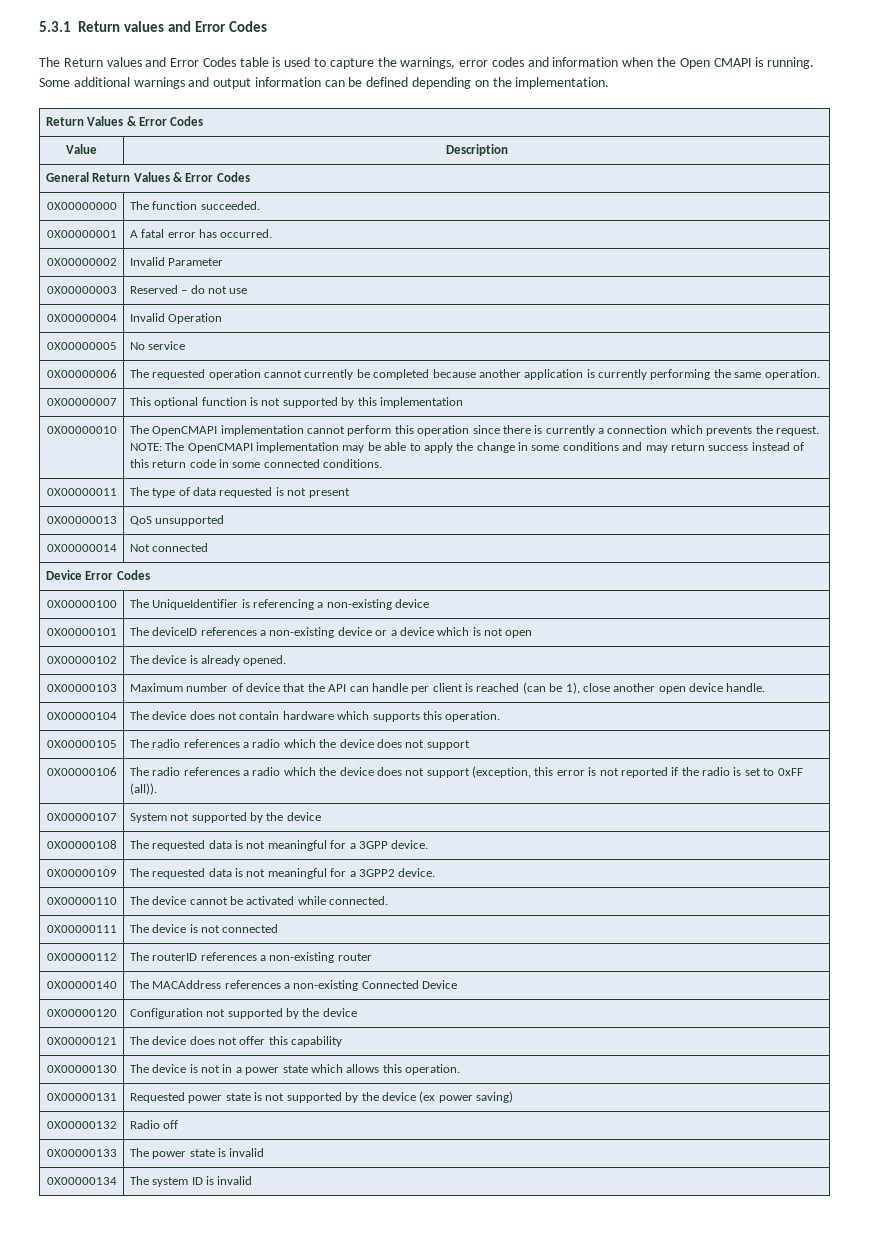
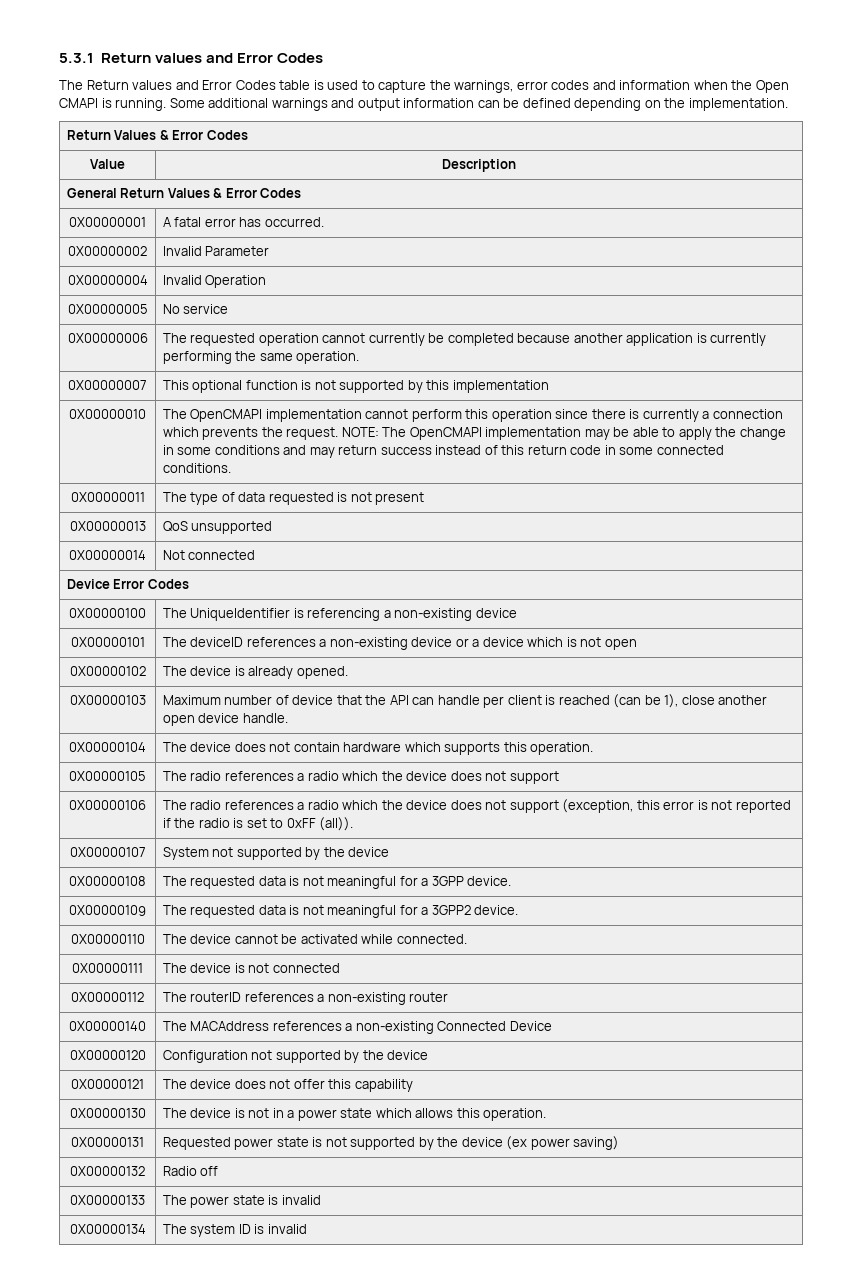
- 0X00000000 | The function succeeded.
- 0X00000003 | Reserved – do not use

